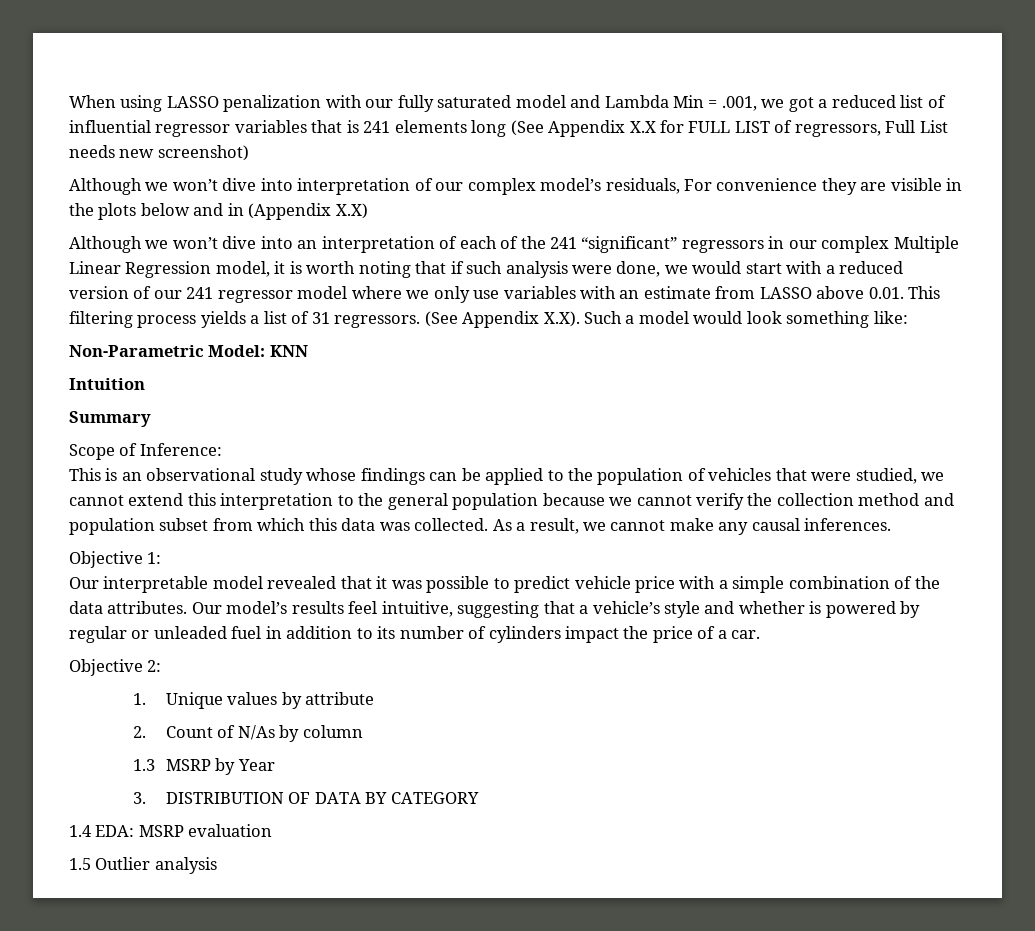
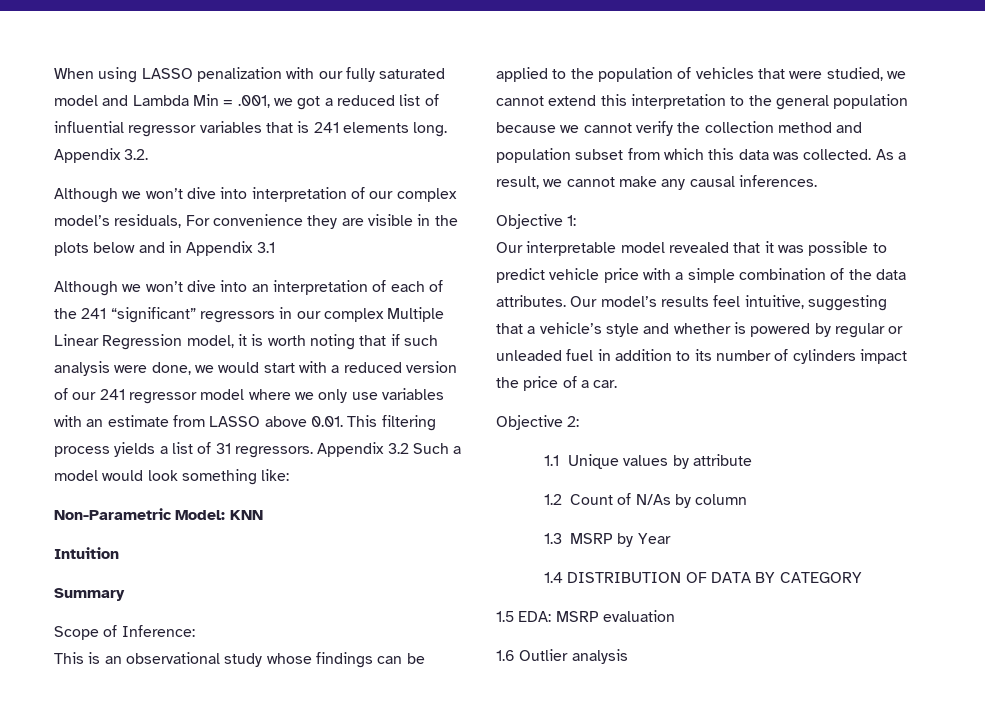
- When using LASSO penalization with our fully saturated model and Lambda Min = .001, we got a reduced list of influential regressor variables that is 241 elements long (See Appendix X.X for FULL LIST of regressors, Full List needs new screenshot)
+ When using LASSO penalization with our fully saturated model and Lambda Min = .001, we got a reduced list of influential regressor variables that is 241 elements long. Appendix 3.2.
- Although we won’t dive into interpretation of our complex model’s residuals, For convenience they are visible in the plots below and in (Appendix X.X)
+ Although we won’t dive into interpretation of our complex model’s residuals, For convenience they are visible in the plots below and in Appendix 3.1
- (See Appendix X.X). Such a model would look something like:
+ Appendix 3.2 Such a model would look something like:
- 1. Unique values by attribute
+ 1.1 Unique values by attribute
- 2. Count of N/As by column
+ 1.2 Count of N/As by column
- 3. DISTRIBUTION OF DATA BY CATEGORY
+ 1.4 DISTRIBUTION OF DATA BY CATEGORY
- 1.4 EDA: MSRP evaluation
+ 1.5 EDA: MSRP evaluation
- 1.5 Outlier analysis
+ 1.6 Outlier analysis

